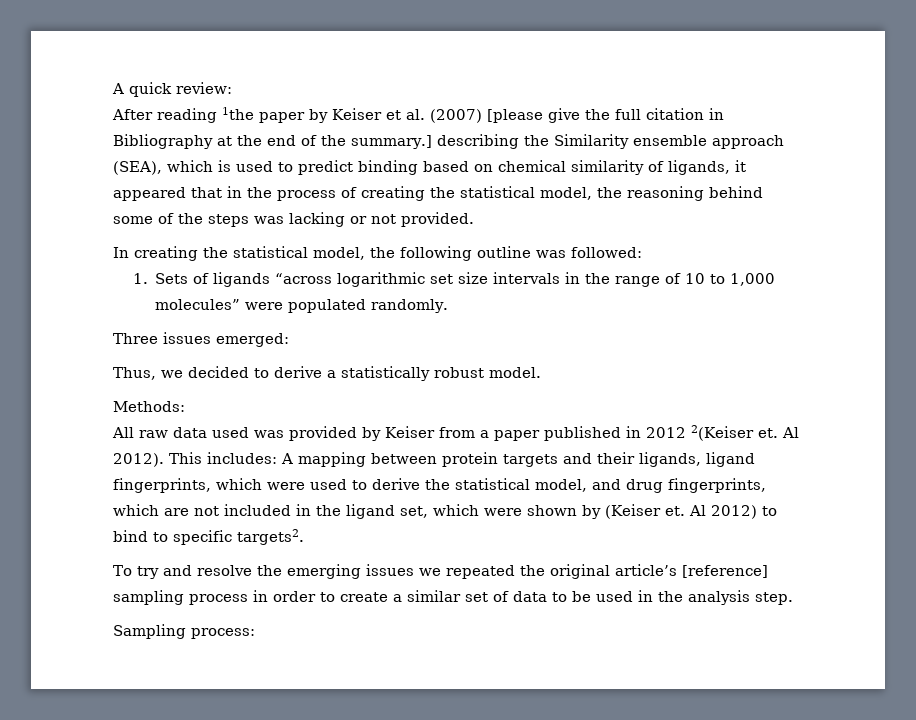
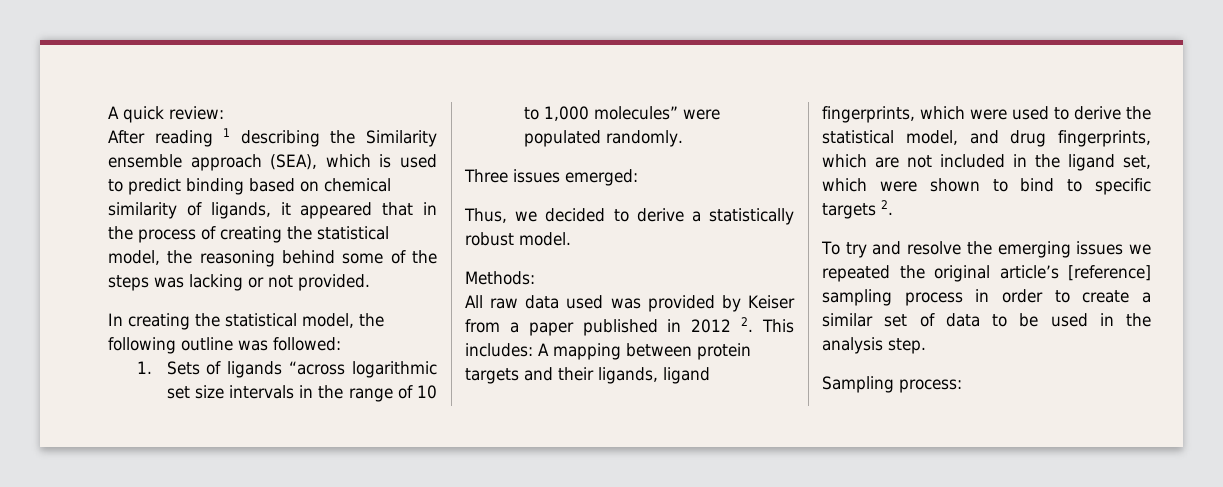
- After reading 1the paper by Keiser et al. (2007) [please give the full citation in Bibliography at the end of the summary.] describing the Similarity ensemble approach (SEA), which is used to predict binding based on chemical similarity of ligands, it appeared that in the process of creating the statistical model, the reasoning behind some of the steps was lacking or not provided.
+ After reading 1 describing the Similarity ensemble approach (SEA), which is used to predict binding based on chemical similarity of ligands, it appeared that in the process of creating the statistical model, the reasoning behind some of the steps was lacking or not provided.
- All raw data used was provided by Keiser from a paper published in 2012 2(Keiser et. Al 2012). This includes: A mapping between protein targets and their ligands, ligand fingerprints, which were used to derive the statistical model, and drug fingerprints, which are not included in the ligand set, which were shown by (Keiser et. Al 2012) to bind to specific targets2.
+ All raw data used was provided by Keiser from a paper published in 2012 2. This includes: A mapping between protein targets and their ligands, ligand fingerprints, which were used to derive the statistical model, and drug fingerprints, which are not included in the ligand set, which were shown to bind to specific targets 2.

